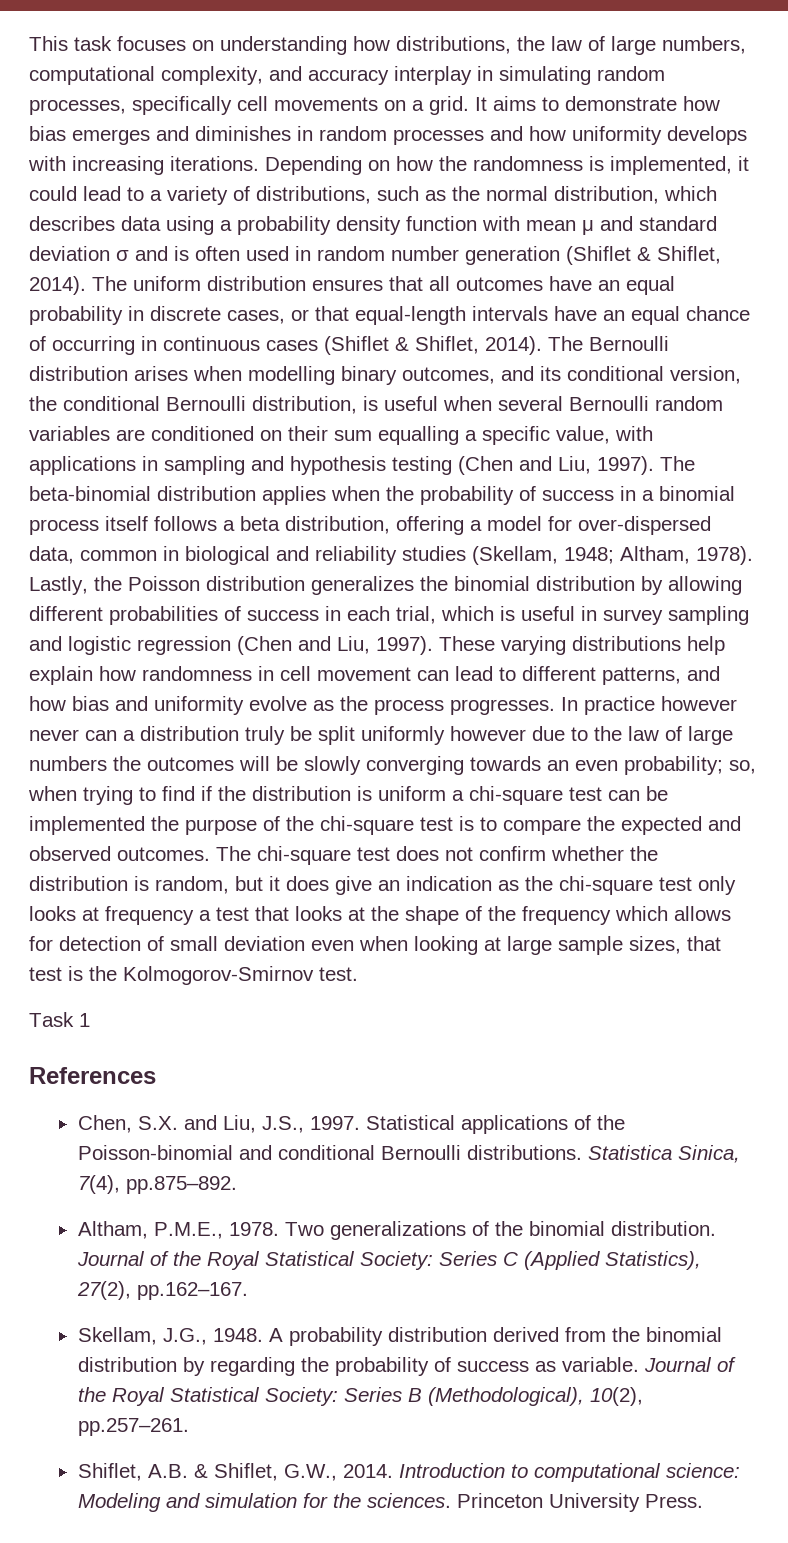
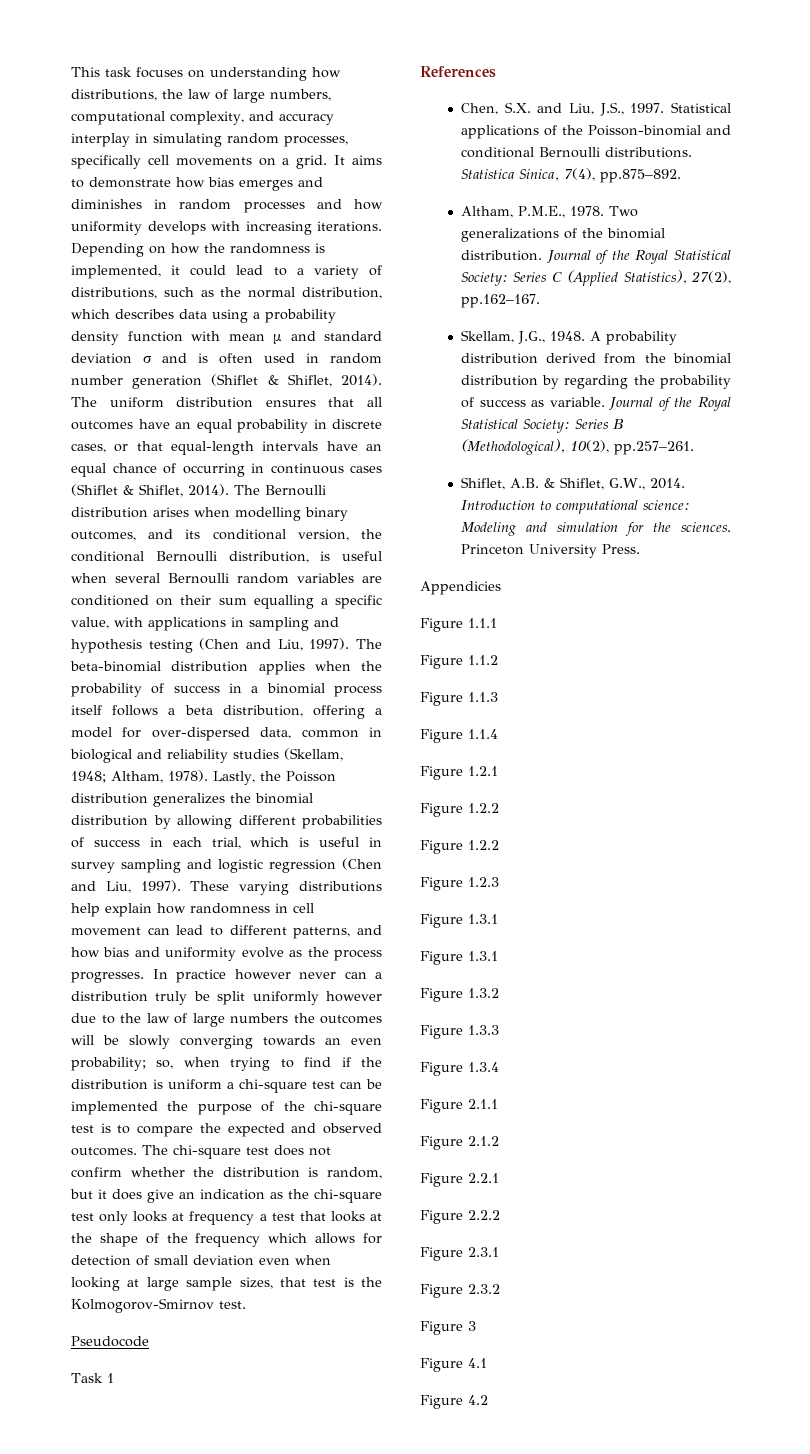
+ Pseudocode
+ Appendicies
+ Figure 1.1.1
+ Figure 1.1.2
+ Figure 1.1.3
+ Figure 1.1.4
+ Figure 1.2.1
+ Figure 1.2.2
+ Figure 1.2.2
+ Figure 1.2.3
+ Figure 1.3.1
+ Figure 1.3.1
+ Figure 1.3.2
+ Figure 1.3.3
+ Figure 1.3.4
+ Figure 2.1.1
+ Figure 2.1.2
+ Figure 2.2.1
+ Figure 2.2.2
+ Figure 2.3.1
+ Figure 2.3.2
+ Figure 3
+ Figure 4.1
+ Figure 4.2

